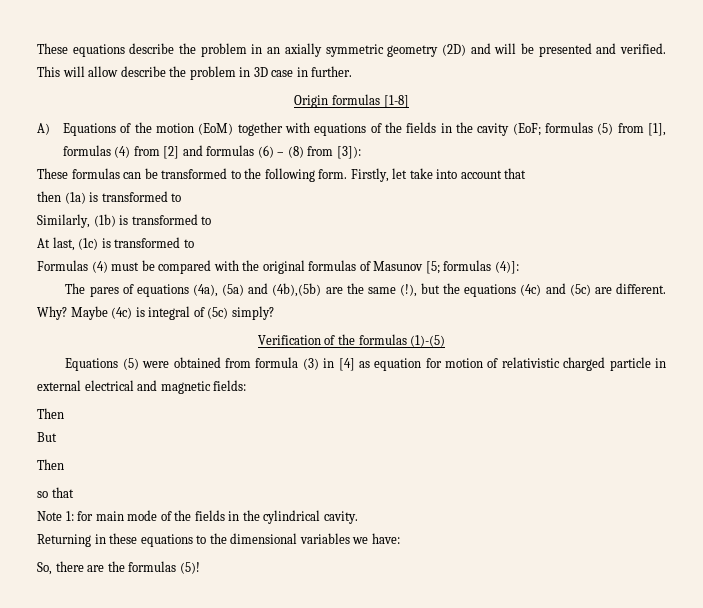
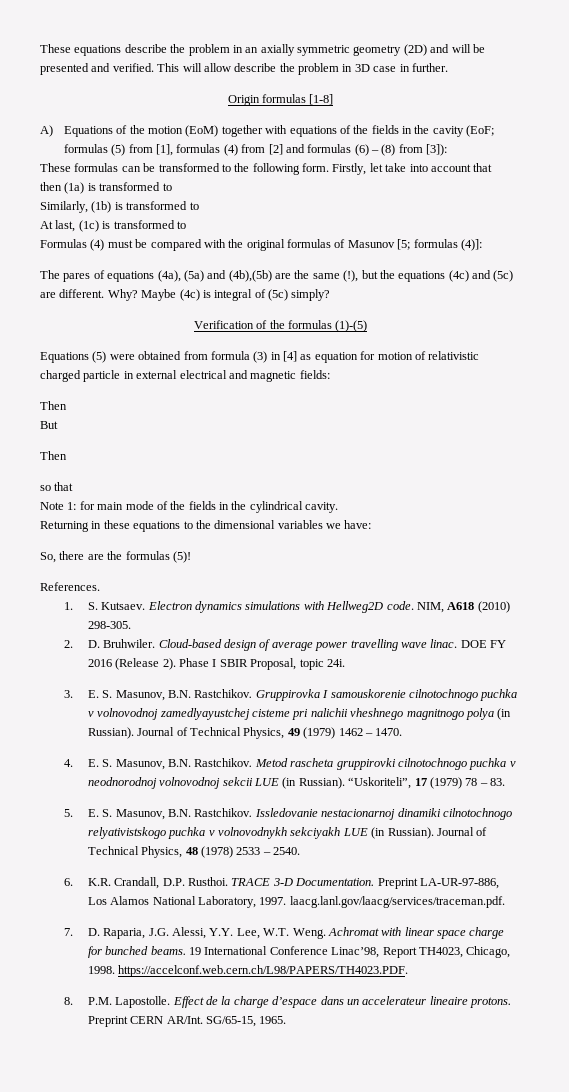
+ References.
+ 1. S. Kutsaev. Electron dynamics simulations with Hellweg2D code. NIM, A618 (2010) 298-305.
+ 2. D. Bruhwiler. Cloud-based design of average power travelling wave linac. DOE FY 2016 (Release 2). Phase I SBIR Proposal, topic 24i.
+ 3. E. S. Masunov, B.N. Rastchikov. Gruppirovka I samouskorenie cilnotochnogo puchka v volnovodnoj zamedlyayustchej cisteme pri nalichii vheshnego magnitnogo polya (in Russian). Journal of Technical Physics, 49 (1979) 1462 – 1470.
+ 4. E. S. Masunov, B.N. Rastchikov. Metod rascheta gruppirovki cilnotochnogo puchka v neodnorodnoj volnovodnoj sekcii LUE (in Russian). “Uskoriteli”, 17 (1979) 78 – 83.
+ 5. E. S. Masunov, B.N. Rastchikov. Issledovanie nestacionarnoj dinamiki cilnotochnogo relyativistskogo puchka v volnovodnykh sekciyakh LUE (in Russian). Journal of Technical Physics, 48 (1978) 2533 – 2540.
+ 6. K.R. Crandall, D.P. Rusthoi. TRACE 3-D Documentation. Preprint LA-UR-97-886, Los Alamos National Laboratory, 1997. laacg.lanl.gov/laacg/services/traceman.pdf.
+ 7. D. Raparia, J.G. Alessi, Y.Y. Lee, W.T. Weng. Achromat with linear space charge for bunched beams. 19 International Conference Linac’98, Report TH4023, Chicago, 1998. https://accelconf.web.cern.ch/L98/PAPERS/TH4023.PDF.
+ 8. P.M. Lapostolle. Effect de la charge d’espace dans un accelerateur lineaire protons. Preprint CERN AR/Int. SG/65-15, 1965.

